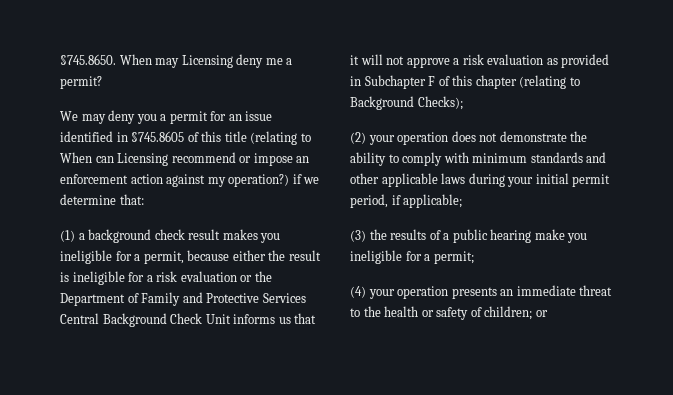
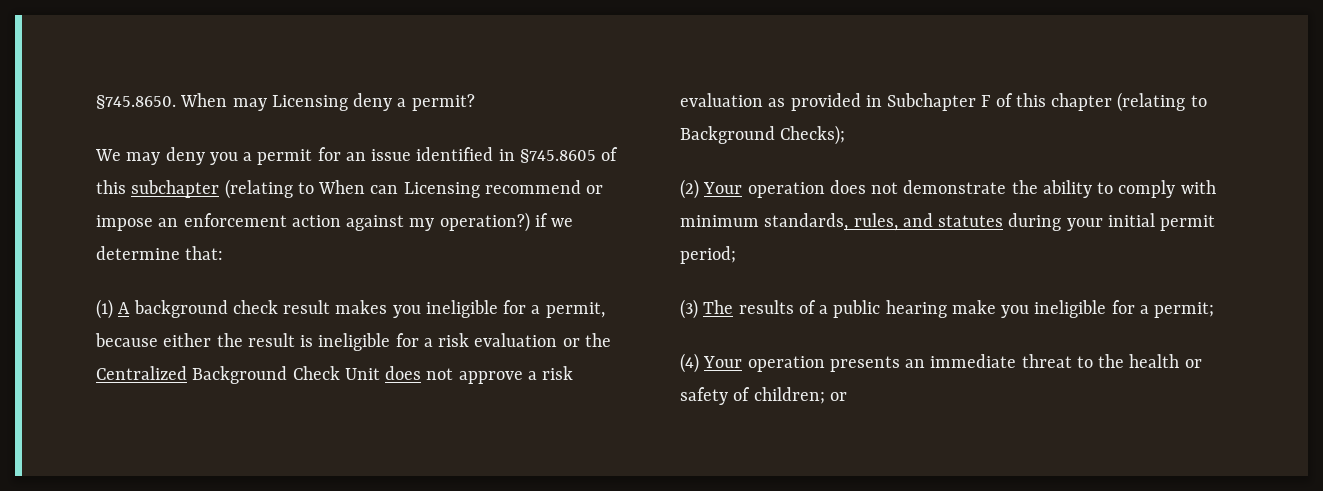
- §745.8650. When may Licensing deny me a permit?
+ §745.8650. When may Licensing deny a permit?
- We may deny you a permit for an issue identified in §745.8605 of this title (relating to When can Licensing recommend or impose an enforcement action against my operation?) if we determine that:
+ We may deny you a permit for an issue identified in §745.8605 of this subchapter (relating to When can Licensing recommend or impose an enforcement action against my operation?) if we determine that:
- (1) a background check result makes you ineligible for a permit, because either the result is ineligible for a risk evaluation or the Department of Family and Protective Services Central Background Check Unit informs us that it will not approve a risk evaluation as provided in Subchapter F of this chapter (relating to Background Checks);
+ (1) A background check result makes you ineligible for a permit, because either the result is ineligible for a risk evaluation or the Centralized Background Check Unit does not approve a risk evaluation as provided in Subchapter F of this chapter (relating to Background Checks);
- (2) your operation does not demonstrate the ability to comply with minimum standards and other applicable laws during your initial permit period, if applicable;
+ (2) Your operation does not demonstrate the ability to comply with minimum standards, rules, and statutes during your initial permit period;
- (3) the results of a public hearing make you ineligible for a permit;
+ (3) The results of a public hearing make you ineligible for a permit;
- (4) your operation presents an immediate threat to the health or safety of children; or
+ (4) Your operation presents an immediate threat to the health or safety of children; or

